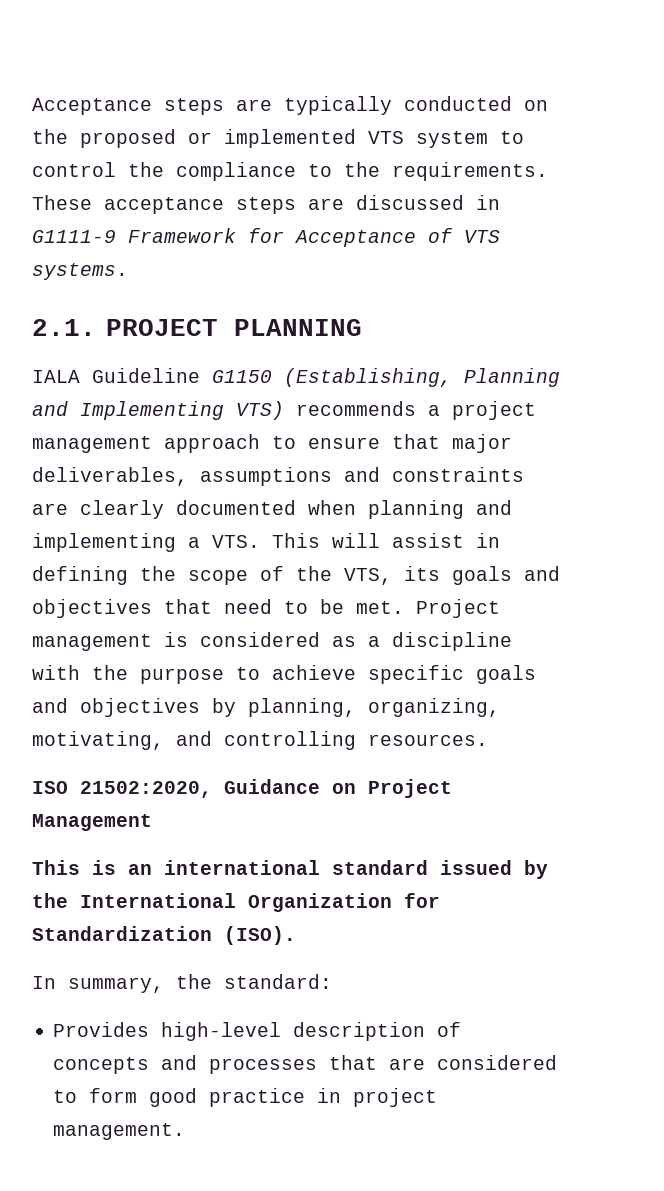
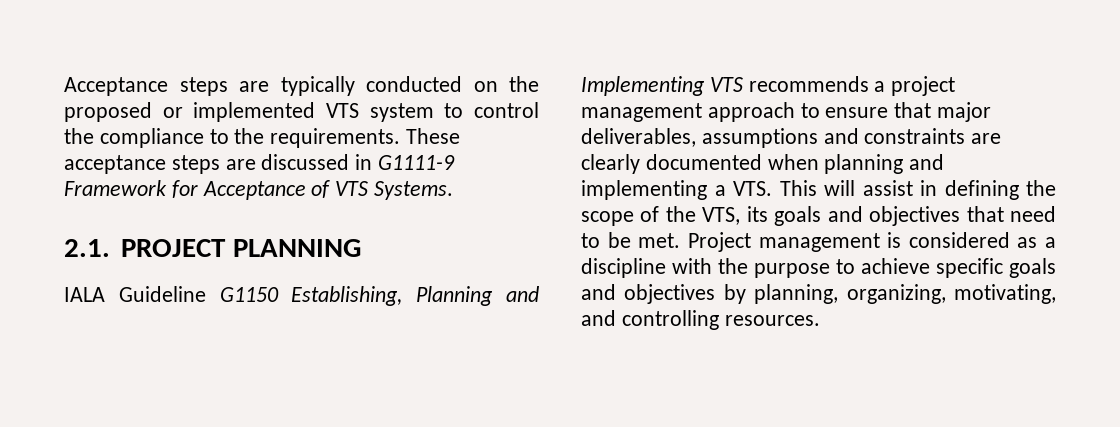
- These acceptance steps are discussed in G1111-9 Framework for Acceptance of VTS systems.
+ These acceptance steps are discussed in G1111-9 Framework for Acceptance of VTS Systems.
- IALA Guideline G1150 (Establishing, Planning and Implementing VTS) recommends a project management approach to ensure that major deliverables, assumptions and constraints are clearly documented when planning and implementing a VTS. This will assist in defining the scope of the VTS, its goals and objectives that need to be met.
+ IALA Guideline G1150 Establishing, Planning and Implementing VTS recommends a project management approach to ensure that major deliverables, assumptions and constraints are clearly documented when planning and implementing a VTS. This will assist in defining the scope of the VTS, its goals and objectives that need to be met.
- ISO 21502:2020, Guidance on Project Management
- This is an international standard issued by the International Organization for Standardization (ISO).
- In summary, the standard:
- Provides high-level description of concepts and processes that are considered to form good practice in project management.

